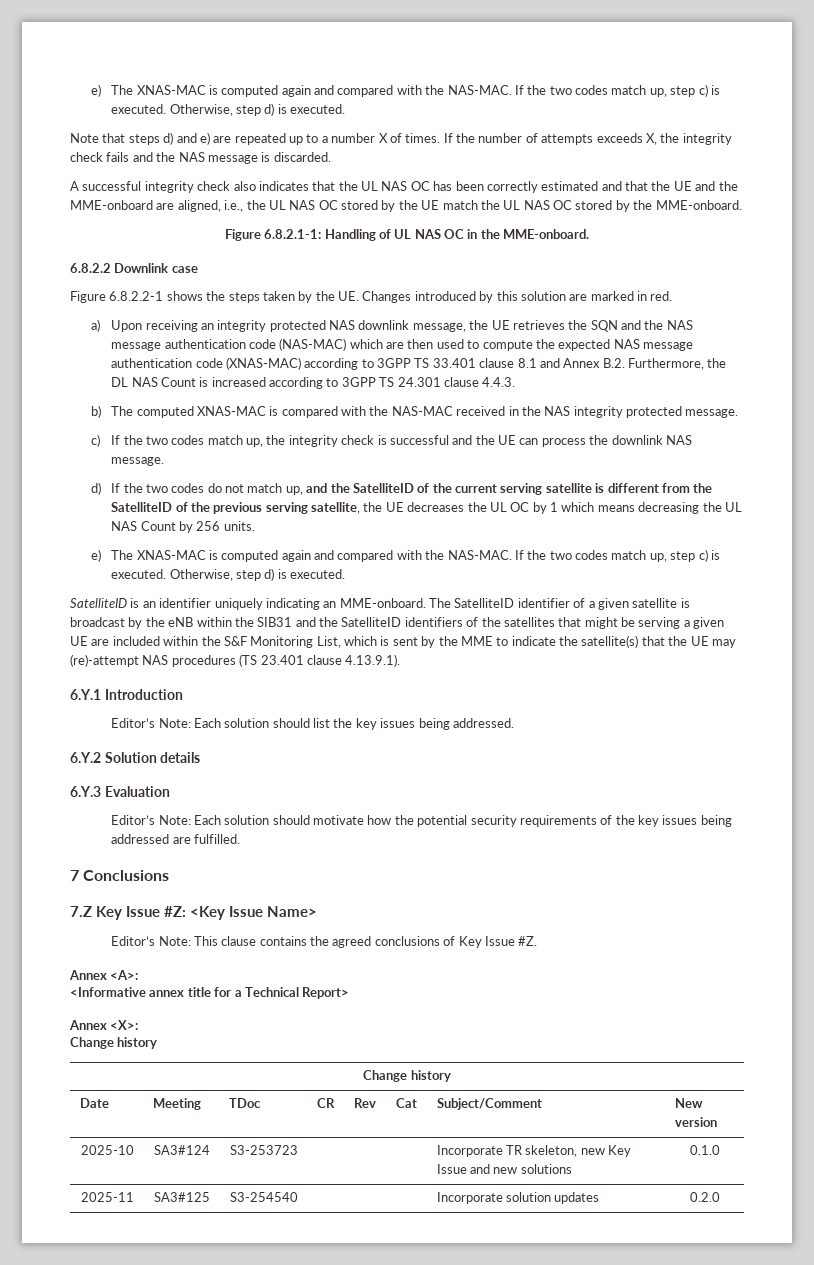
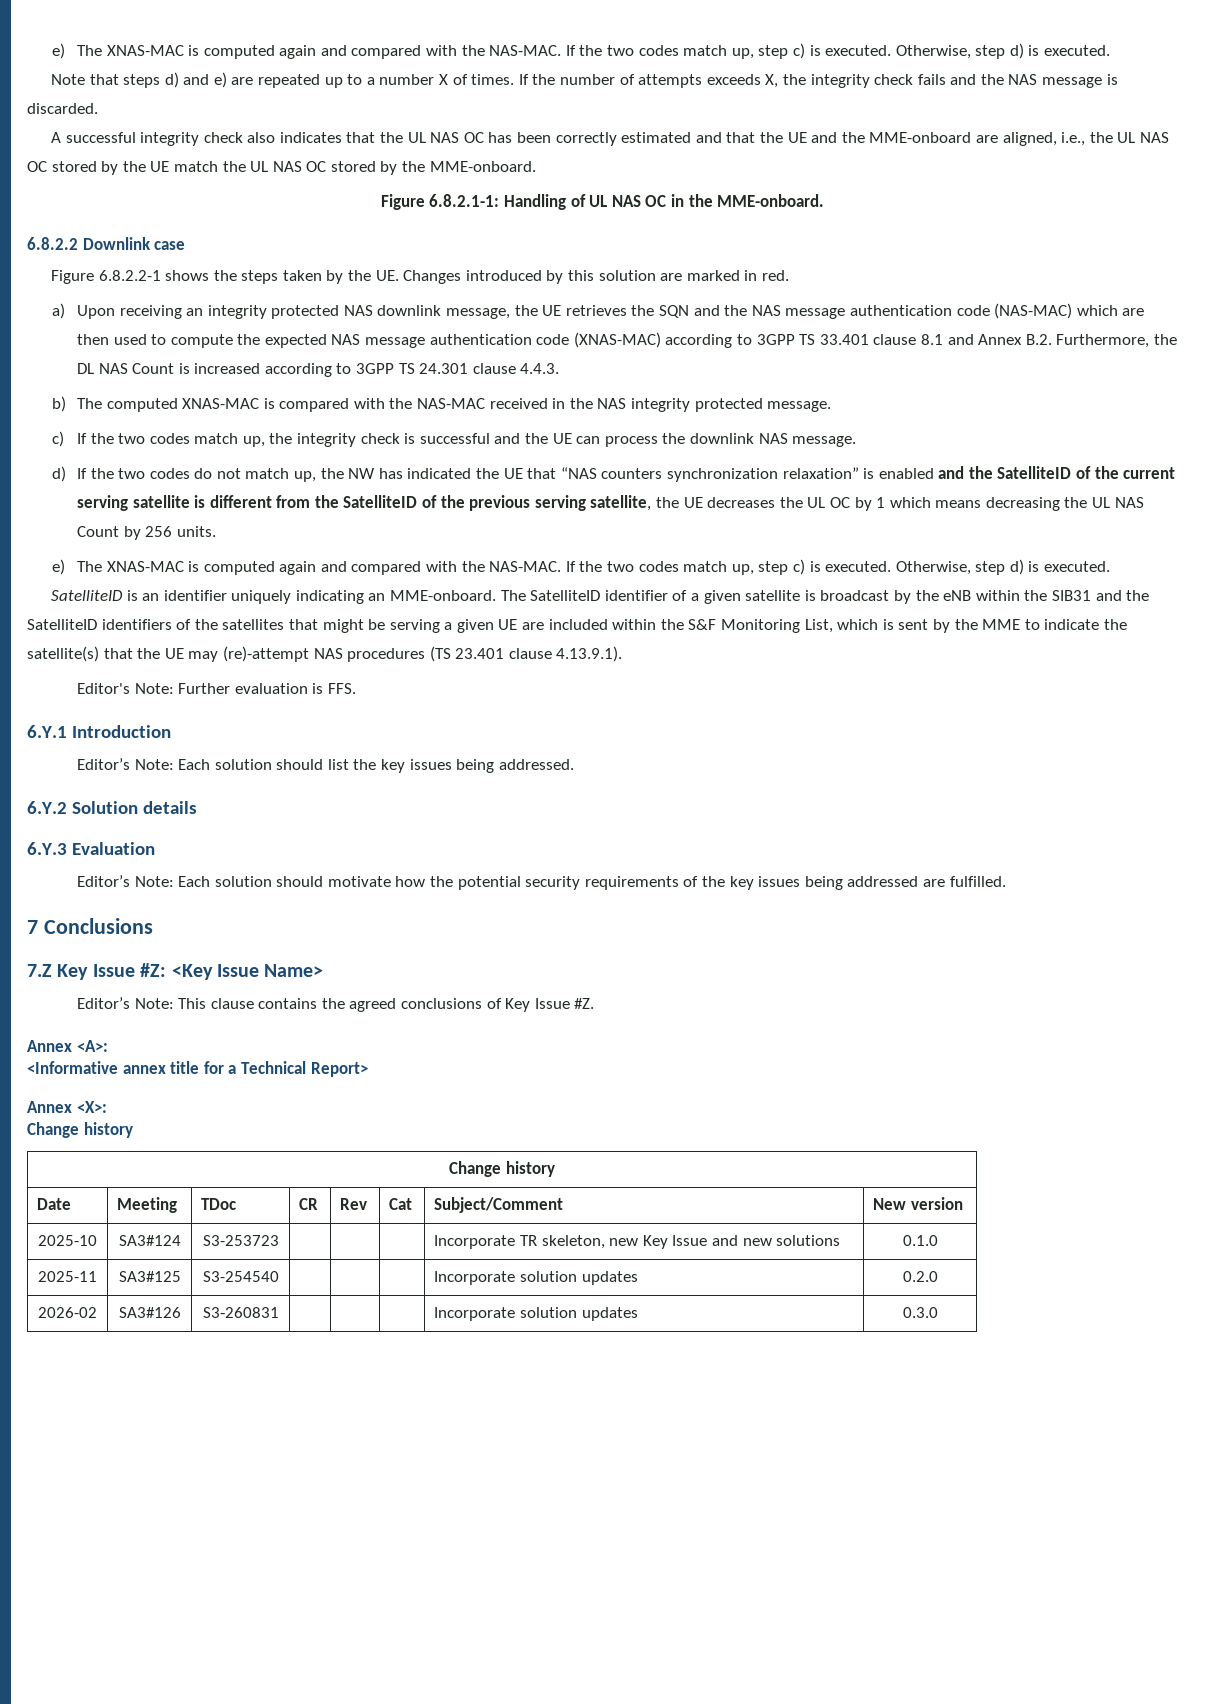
- d) If the two codes do not match up, and the SatelliteID of the current serving satellite is different from the SatelliteID of the previous serving satellite, the UE decreases the UL OC by 1 which means decreasing the UL NAS Count by 256 units.
+ d) If the two codes do not match up, the NW has indicated the UE that “NAS counters synchronization relaxation” is enabled and the SatelliteID of the current serving satellite is different from the SatelliteID of the previous serving satellite, the UE decreases the UL OC by 1 which means decreasing the UL NAS Count by 256 units.
+ Editor's Note: Further evaluation is FFS.
+ 2026-02 | SA3#126 | S3‑260831 | | | | Incorporate solution updates | 0.3.0

